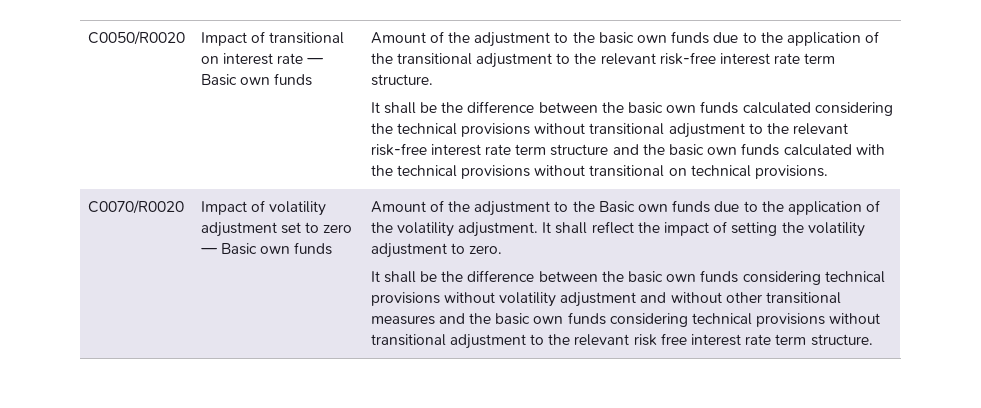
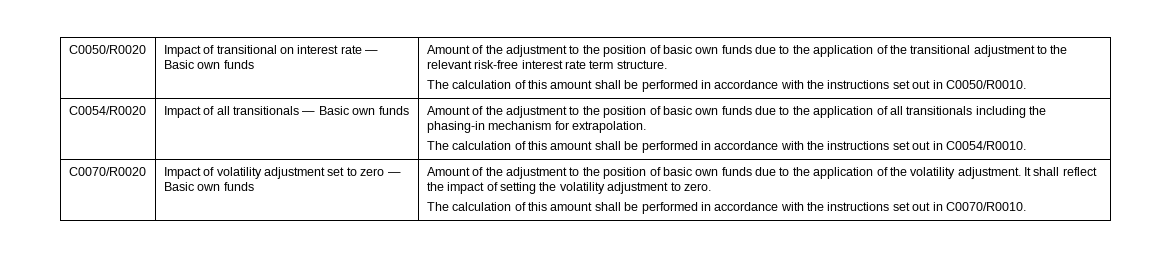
- Amount of the adjustment to the basic own funds due to the application of the transitional adjustment to the relevant risk-free interest rate term structure.
+ Amount of the adjustment to the position of basic own funds due to the application of the transitional adjustment to the relevant risk-free interest rate term structure.
- It shall be the difference between the basic own funds calculated considering the technical provisions without transitional adjustment to the relevant risk-free interest rate term structure and the basic own funds calculated with the technical provisions without transitional on technical provisions.
+ The calculation of this amount shall be performed in accordance with the instructions set out in C0050/R0010.
+ C0054/R0020 | Impact of all transitionals — Basic own funds | Amount of the adjustment to the position of basic own funds due to the application of all transitionals including the phasing-in mechanism for extrapolation.
+ The calculation of this amount shall be performed in accordance with the instructions set out in C0054/R0010.
- Amount of the adjustment to the Basic own funds due to the application of the volatility adjustment.
+ Amount of the adjustment to the position of basic own funds due to the application of the volatility adjustment.
- It shall be the difference between the basic own funds considering technical provisions without volatility adjustment and without other transitional measures and the basic own funds considering technical provisions without transitional adjustment to the relevant risk free interest rate term structure.
+ The calculation of this amount shall be performed in accordance with the instructions set out in C0070/R0010.

